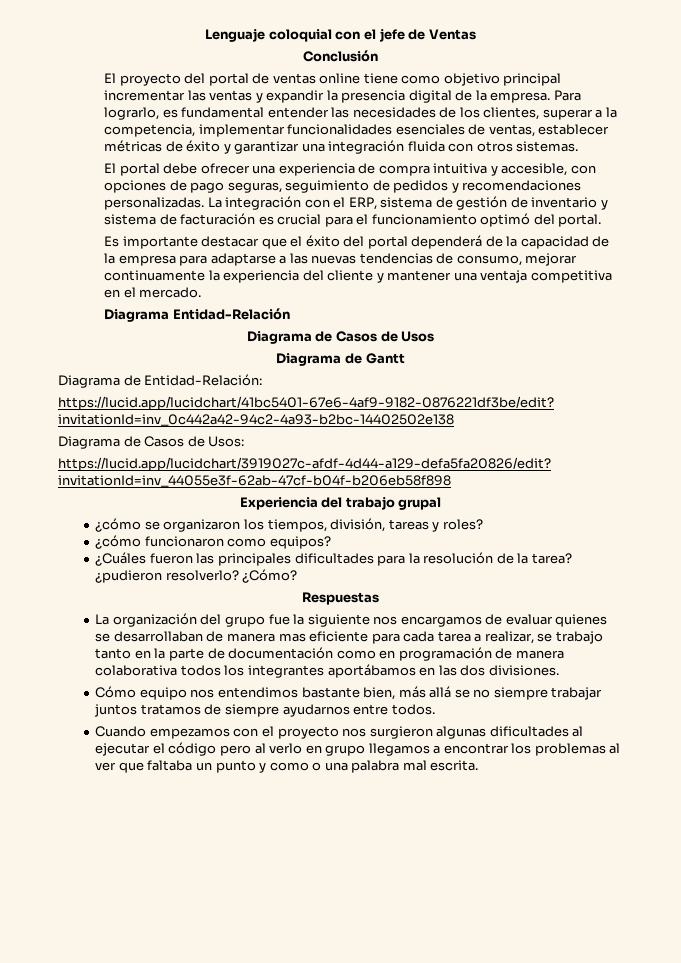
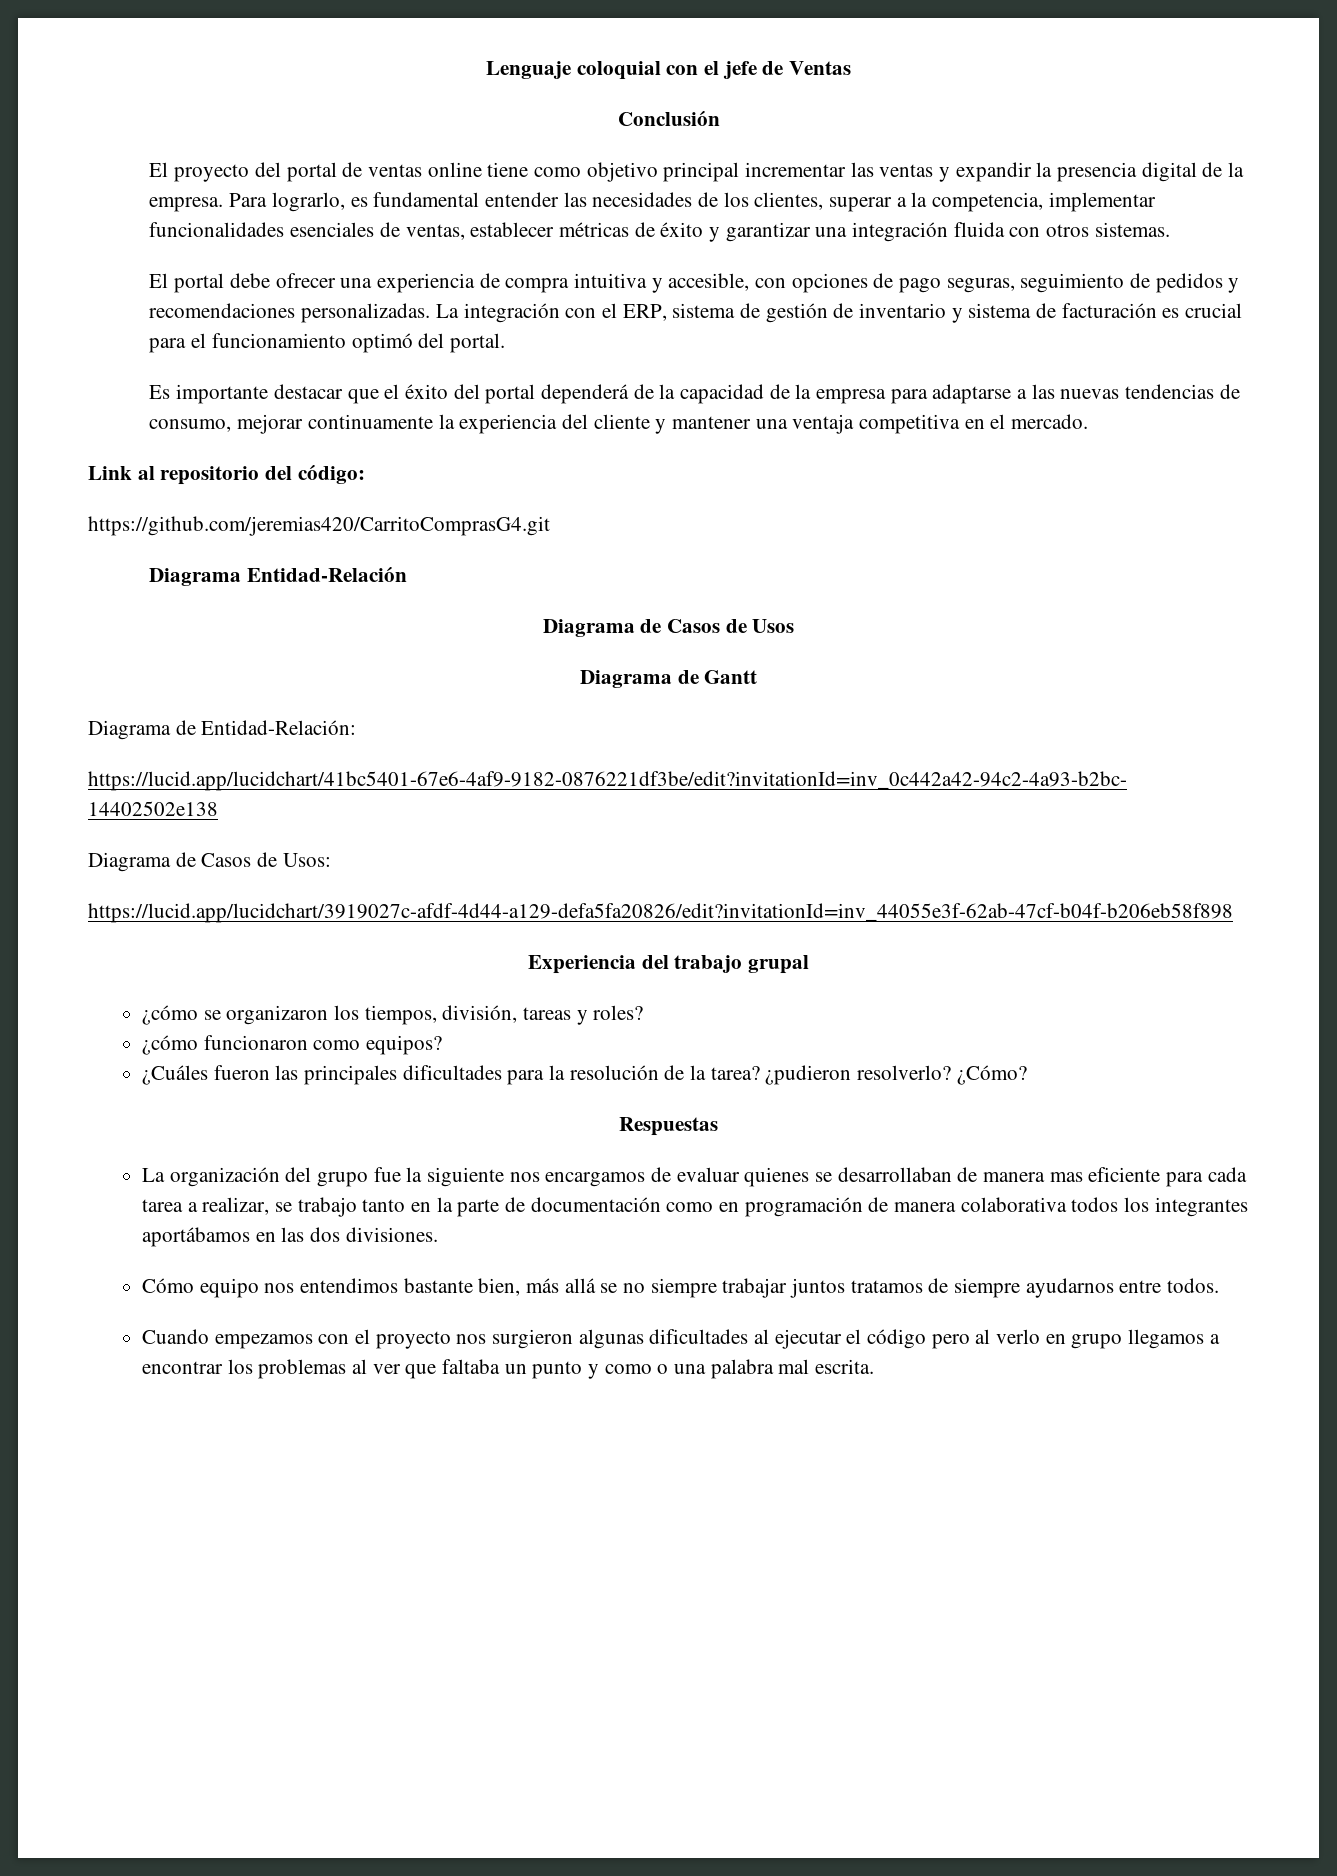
+ Link al repositorio del código:
+ https://github.com/jeremias420/CarritoComprasG4.git

